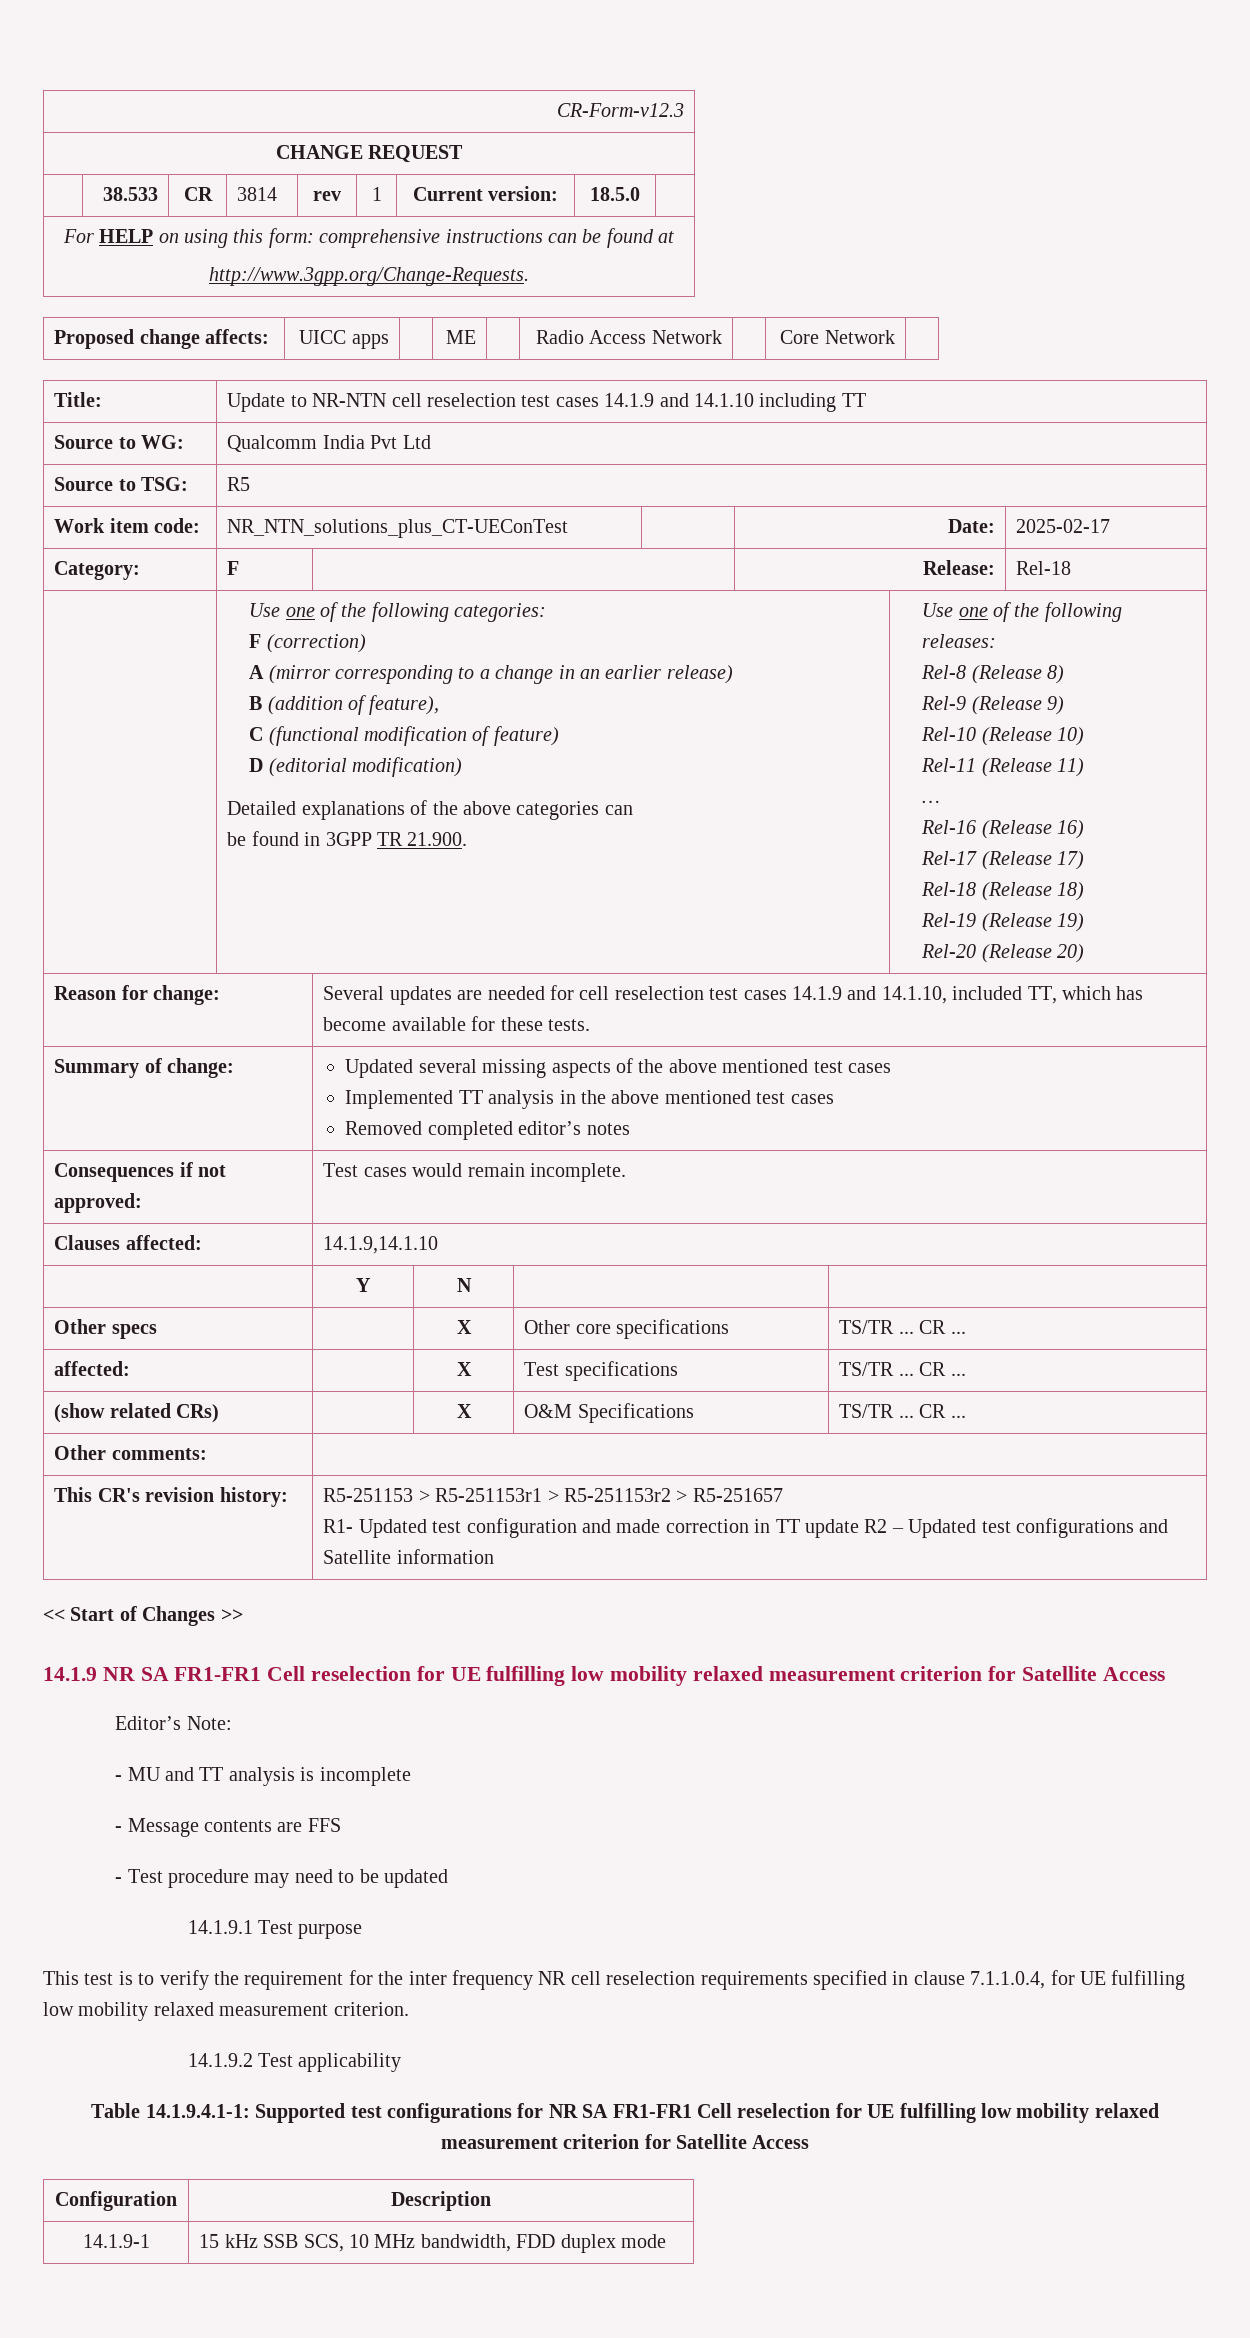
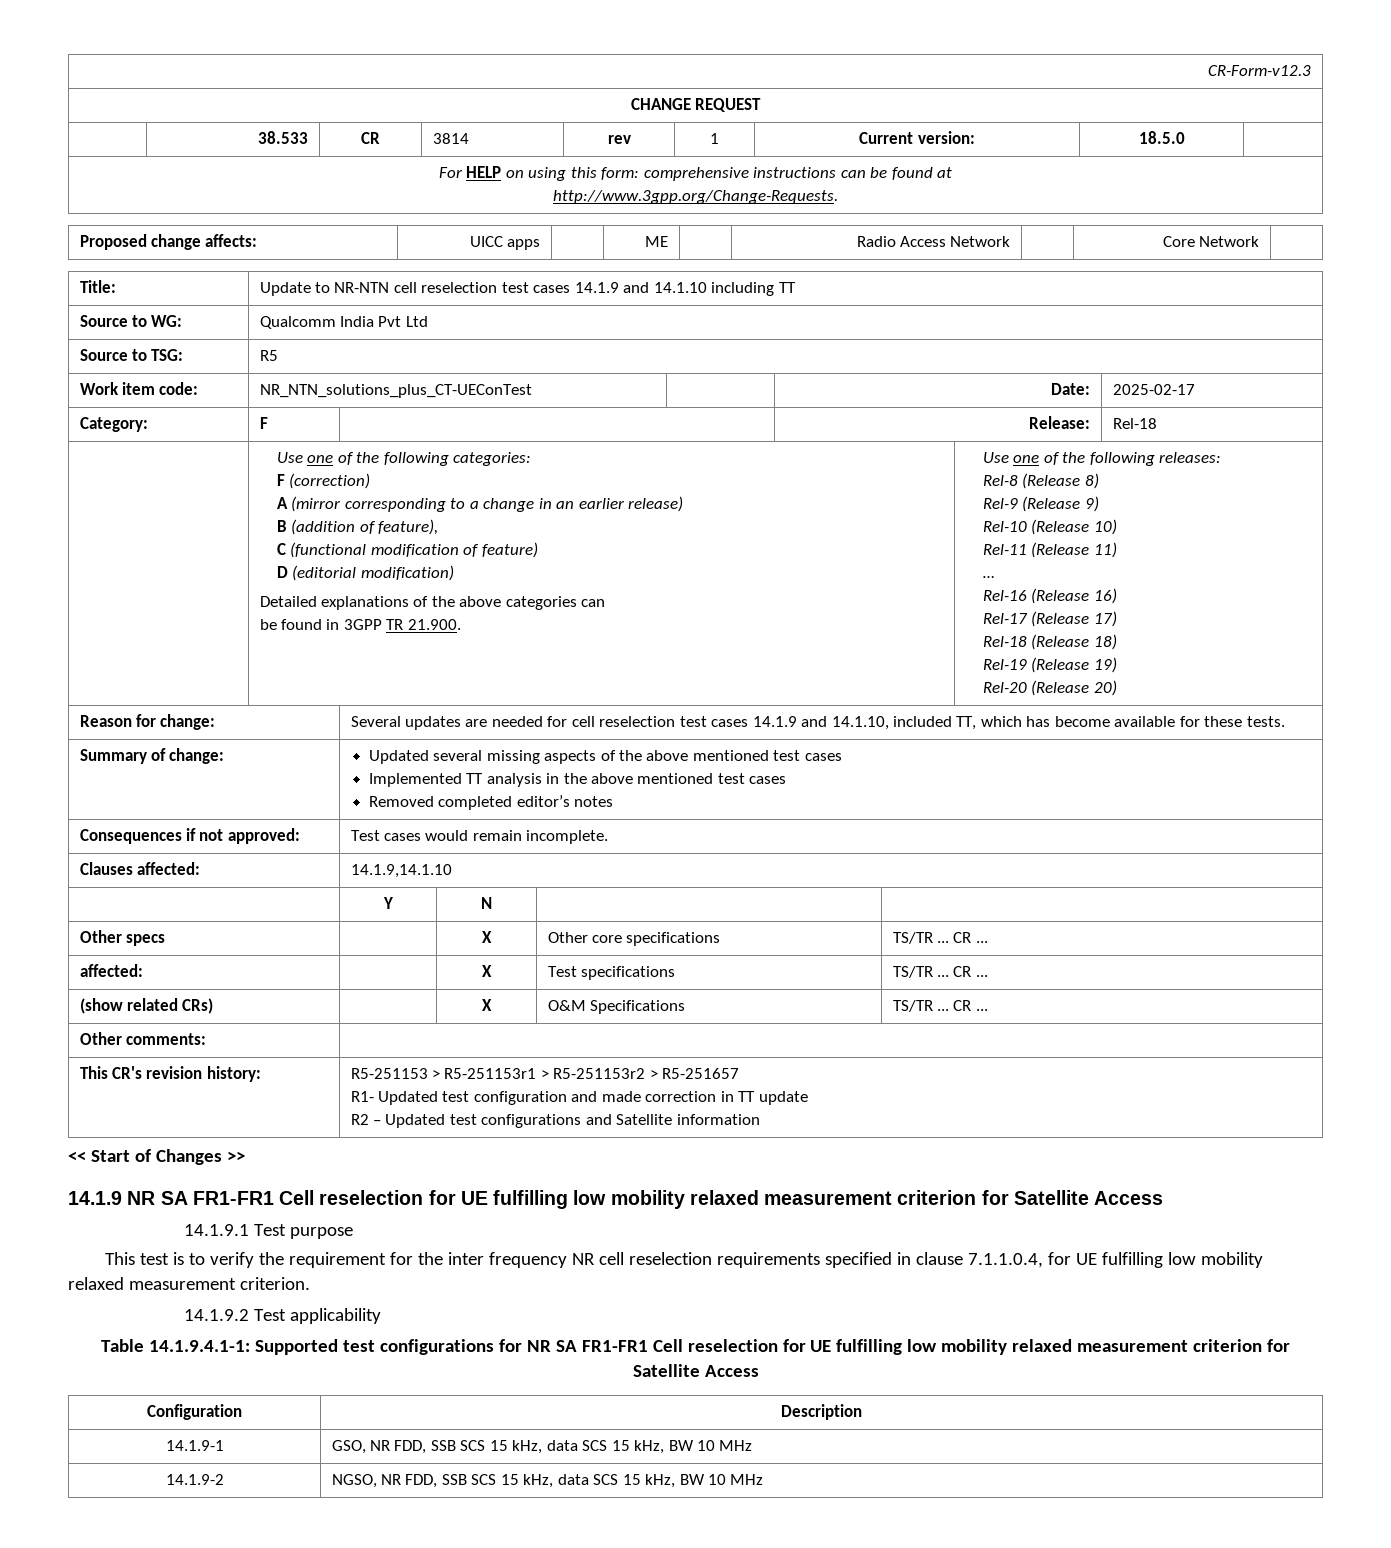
  This CR's revision history: | R5-251153 > R5-251153r1 > R5-251153r2 > R5-251657
- R1- Updated test configuration and made correction in TT update R2 – Updated test configurations and Satellite information
+ R1- Updated test configuration and made correction in TT update
+ R2 – Updated test configurations and Satellite information
- Editor’s Note:
- - MU and TT analysis is incomplete
- - Message contents are FFS
- - Test procedure may need to be updated
- 14.1.9-1 | 15 kHz SSB SCS, 10 MHz bandwidth, FDD duplex mode
+ 14.1.9-1 | GSO, NR FDD, SSB SCS 15 kHz, data SCS 15 kHz, BW 10 MHz
+ 14.1.9-2 | NGSO, NR FDD, SSB SCS 15 kHz, data SCS 15 kHz, BW 10 MHz

